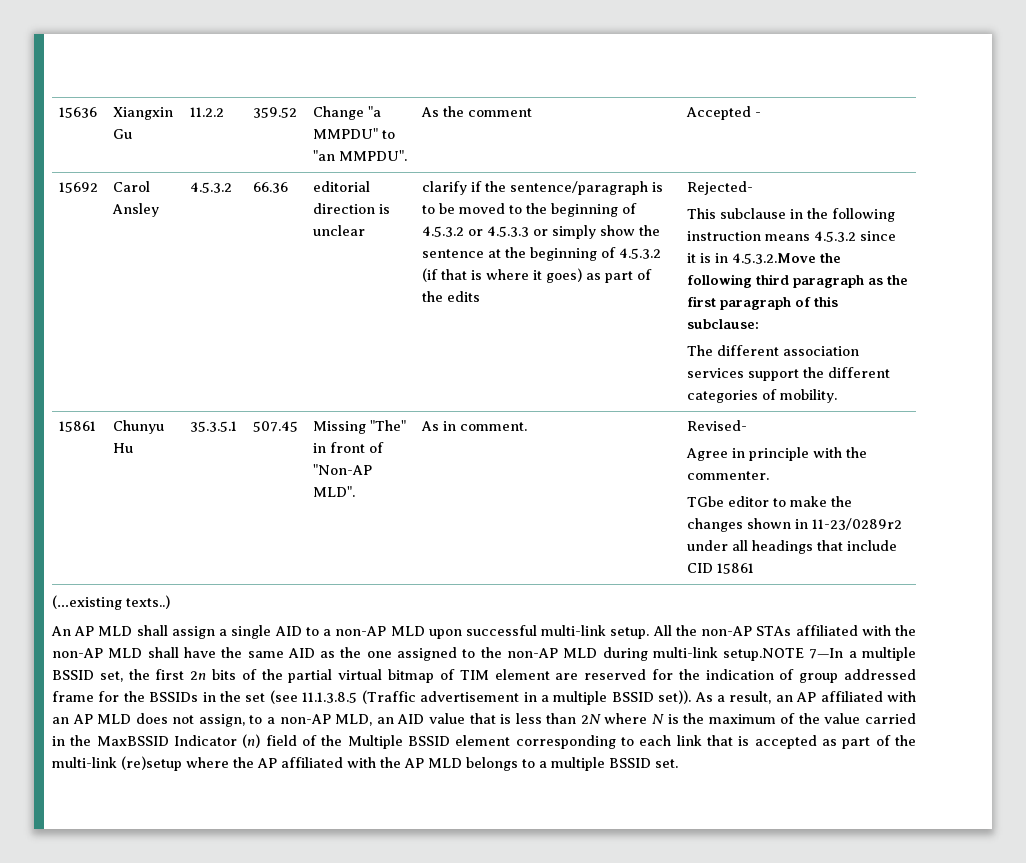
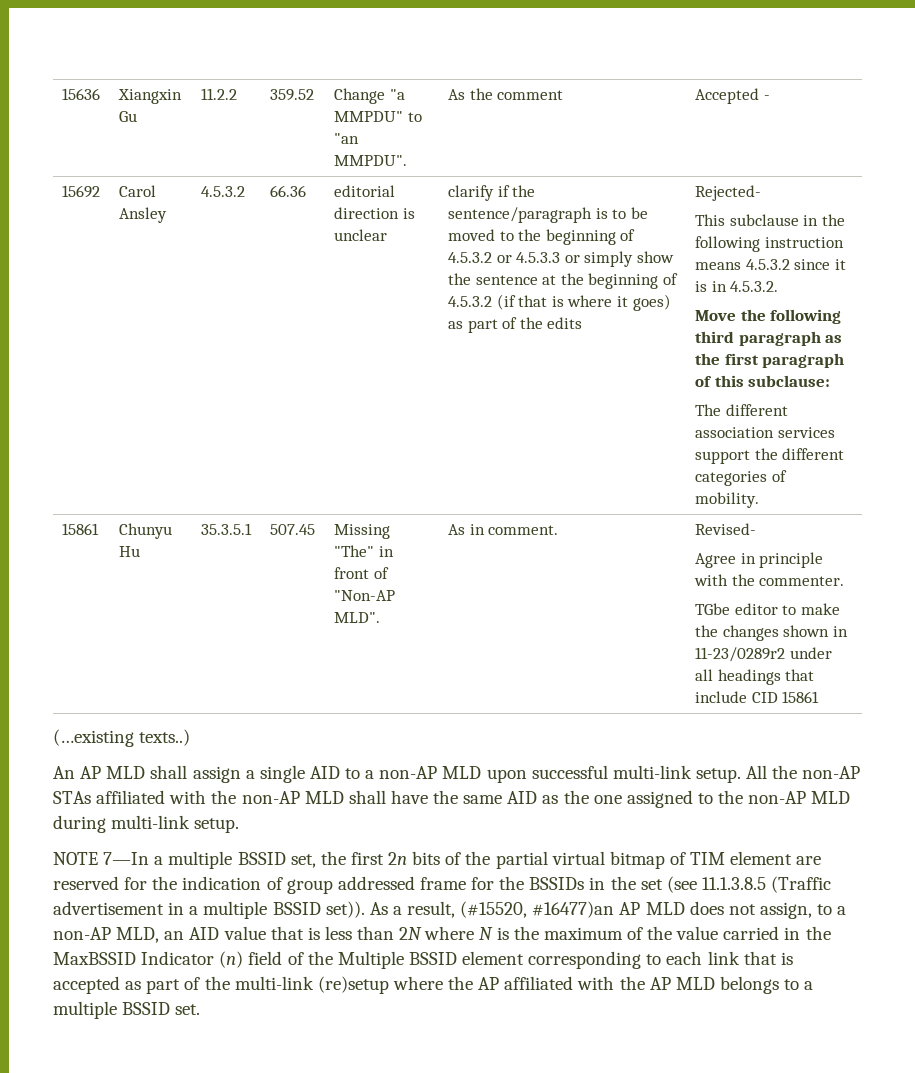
- This subclause in the following instruction means 4.5.3.2 since it is in 4.5.3.2.Move the following third paragraph as the first paragraph of this subclause:
+ This subclause in the following instruction means 4.5.3.2 since it is in 4.5.3.2.
+ Move the following third paragraph as the first paragraph of this subclause:
- All the non-AP STAs affiliated with the non-AP MLD shall have the same AID as the one assigned to the non-AP MLD during multi-link setup.NOTE 7—In a multiple BSSID set, the first 2n bits of the partial virtual bitmap of TIM element are reserved for the indication of group addressed frame for the BSSIDs in the set (see 11.1.3.8.5 (Traffic advertisement in a multiple BSSID set)).
+ All the non-AP STAs affiliated with the non-AP MLD shall have the same AID as the one assigned to the non-AP MLD during multi-link setup.
+ NOTE 7—In a multiple BSSID set, the first 2n bits of the partial virtual bitmap of TIM element are reserved for the indication of group addressed frame for the BSSIDs in the set (see 11.1.3.8.5 (Traffic advertisement in a multiple BSSID set)).
- As a result, an AP affiliated with an AP MLD does not assign, to a non-AP MLD, an AID value that is less than 2N where N is the maximum of the value carried in the MaxBSSID Indicator (n) field of the Multiple BSSID element corresponding to each link that is accepted as part of the multi-link (re)setup where the AP affiliated with the AP MLD belongs to a multiple BSSID set.
+ As a result, (#15520, #16477)an AP MLD does not assign, to a non-AP MLD, an AID value that is less than 2N where N is the maximum of the value carried in the MaxBSSID Indicator (n) field of the Multiple BSSID element corresponding to each link that is accepted as part of the multi-link (re)setup where the AP affiliated with the AP MLD belongs to a multiple BSSID set.

